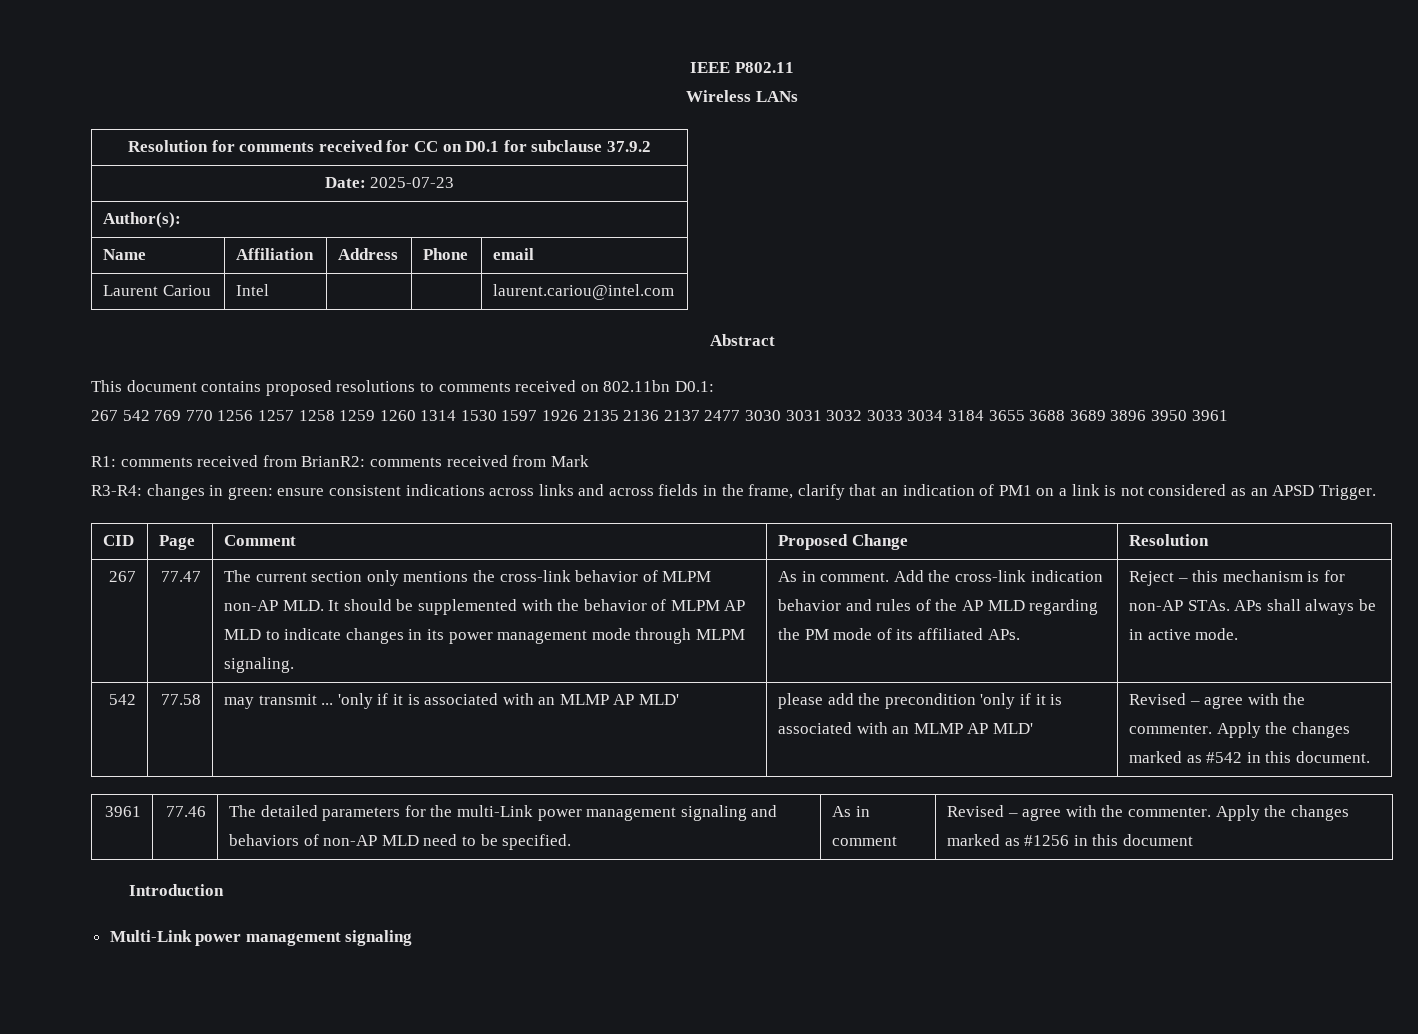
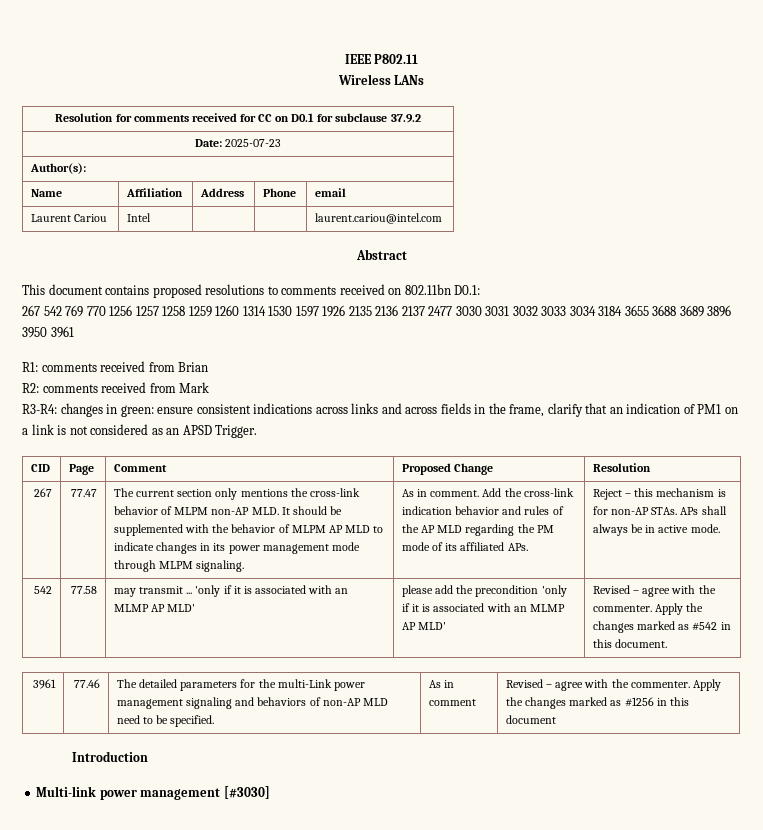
- R1: comments received from BrianR2: comments received from Mark
+ R1: comments received from Brian
+ R2: comments received from Mark
- Multi-Link power management signaling
+ Multi-link power management [#3030]

